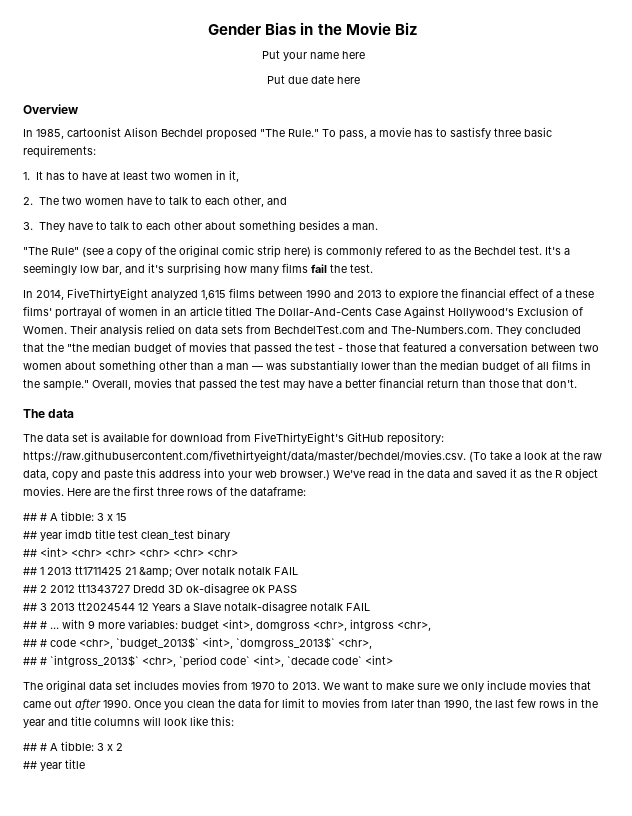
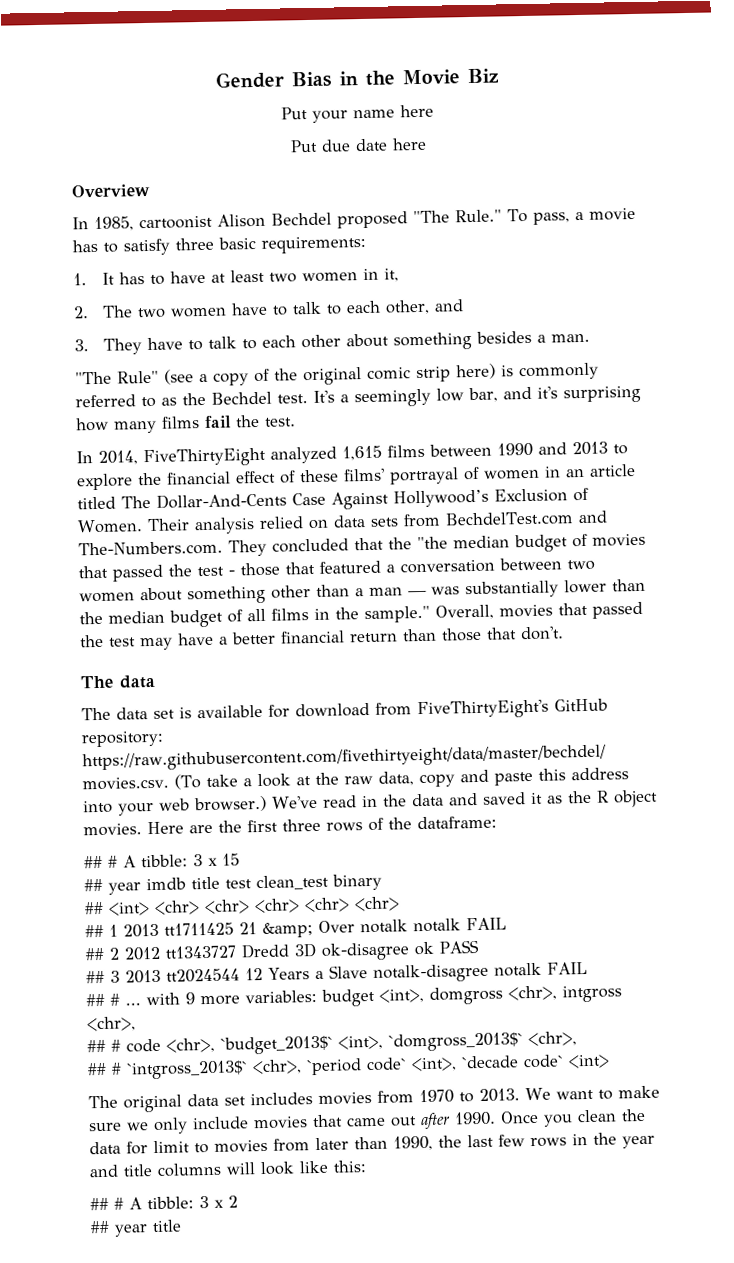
- To pass, a movie has to sastisfy three basic requirements:
+ To pass, a movie has to satisfy three basic requirements:
- "The Rule" (see a copy of the original comic strip here) is commonly refered to as the Bechdel test.
+ "The Rule" (see a copy of the original comic strip here) is commonly referred to as the Bechdel test.
- In 2014, FiveThirtyEight analyzed 1,615 films between 1990 and 2013 to explore the financial effect of a these films' portrayal of women in an article titled The Dollar-And-Cents Case Against Hollywood’s Exclusion of Women.
+ In 2014, FiveThirtyEight analyzed 1,615 films between 1990 and 2013 to explore the financial effect of these films' portrayal of women in an article titled The Dollar-And-Cents Case Against Hollywood’s Exclusion of Women.

